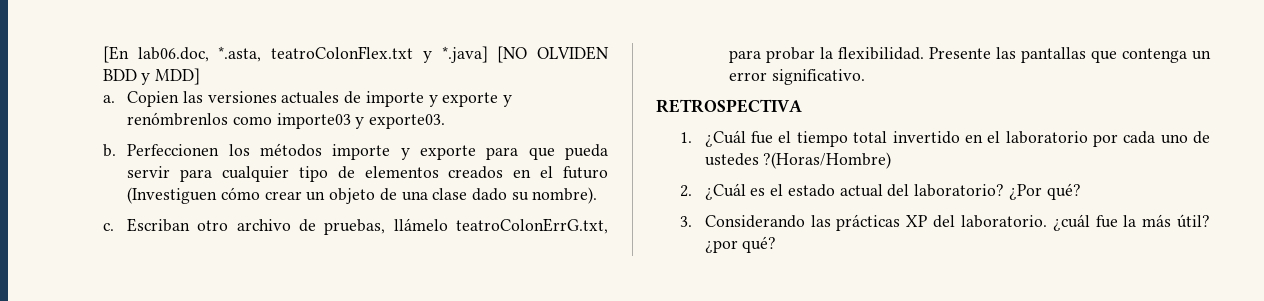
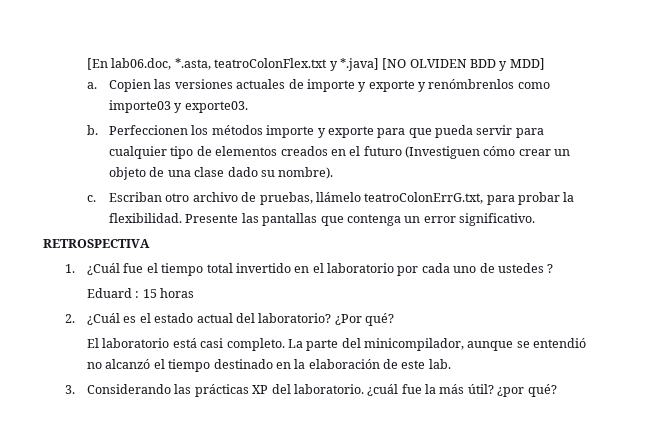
- 1. ¿Cuál fue el tiempo total invertido en el laboratorio por cada uno de ustedes ?(Horas/Hombre)
+ 1. ¿Cuál fue el tiempo total invertido en el laboratorio por cada uno de ustedes ?
+ Eduard : 15 horas
+ El laboratorio está casi completo. La parte del minicompilador, aunque se entendió no alcanzó el tiempo destinado en la elaboración de este lab.

